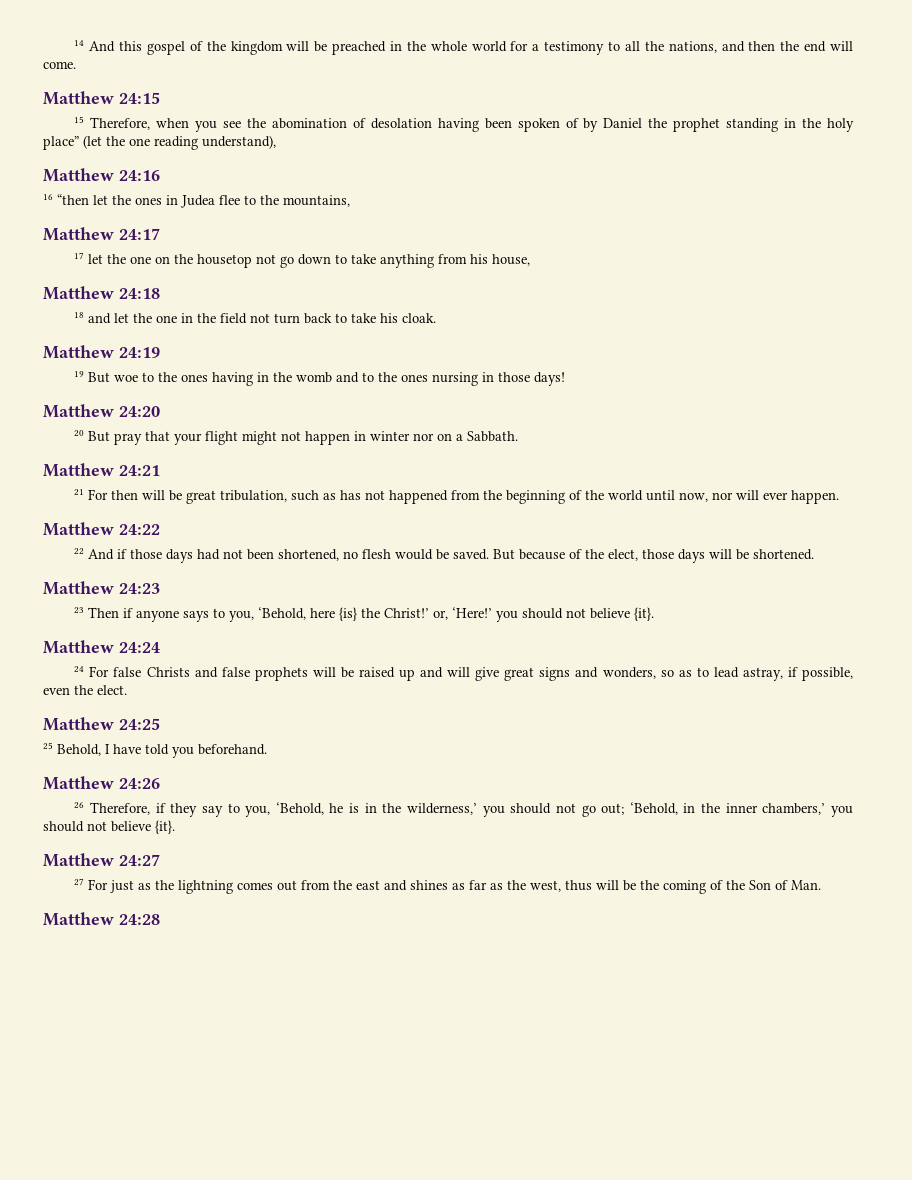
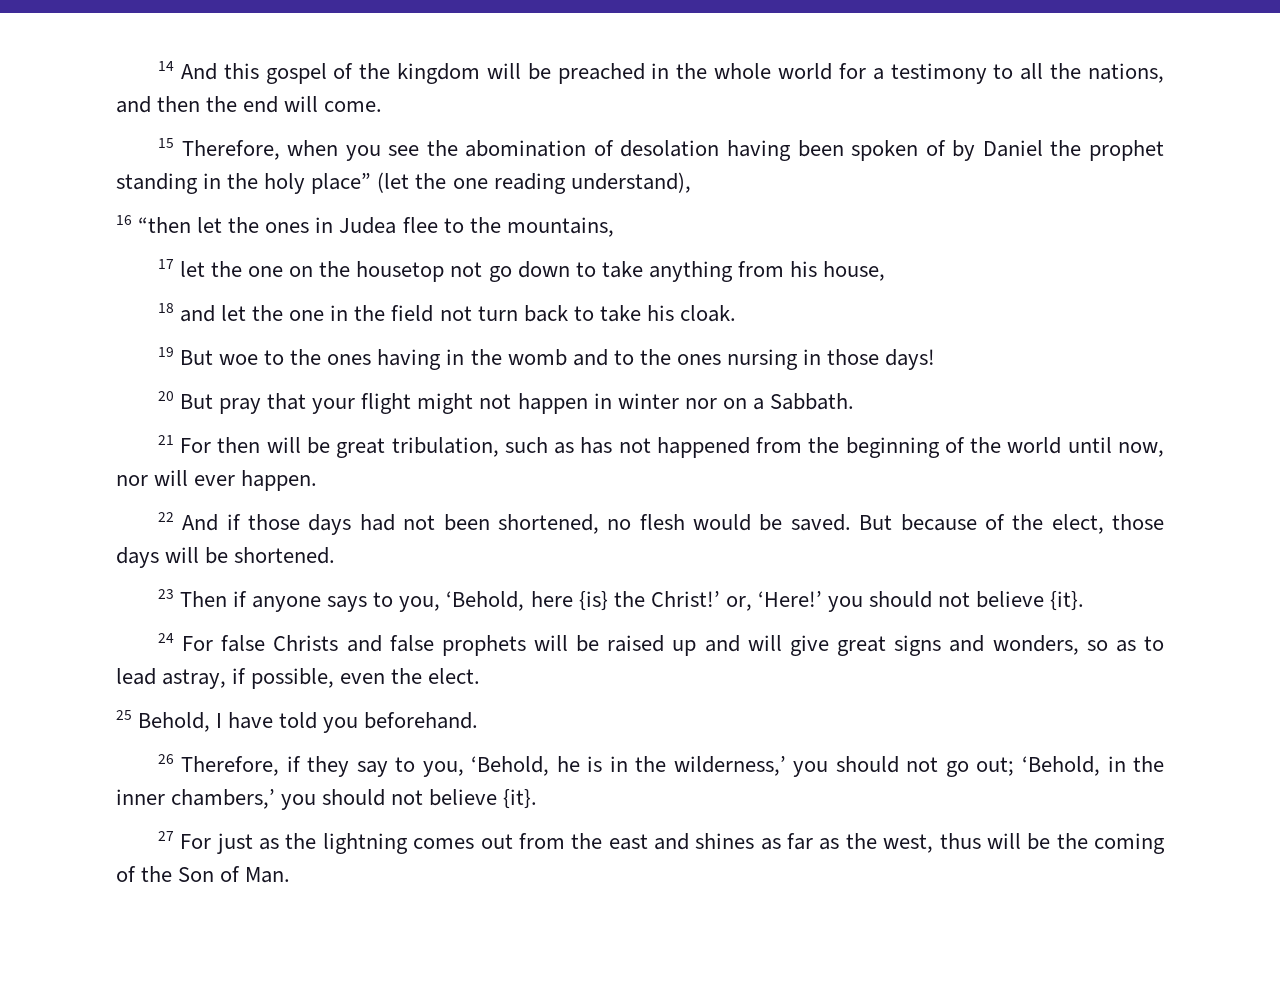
- Matthew 24:15
- Matthew 24:16
- Matthew 24:17
- Matthew 24:18
- Matthew 24:19
- Matthew 24:20
- Matthew 24:21
- Matthew 24:22
- Matthew 24:23
- Matthew 24:24
- Matthew 24:25
- Matthew 24:26
- Matthew 24:27
- Matthew 24:28

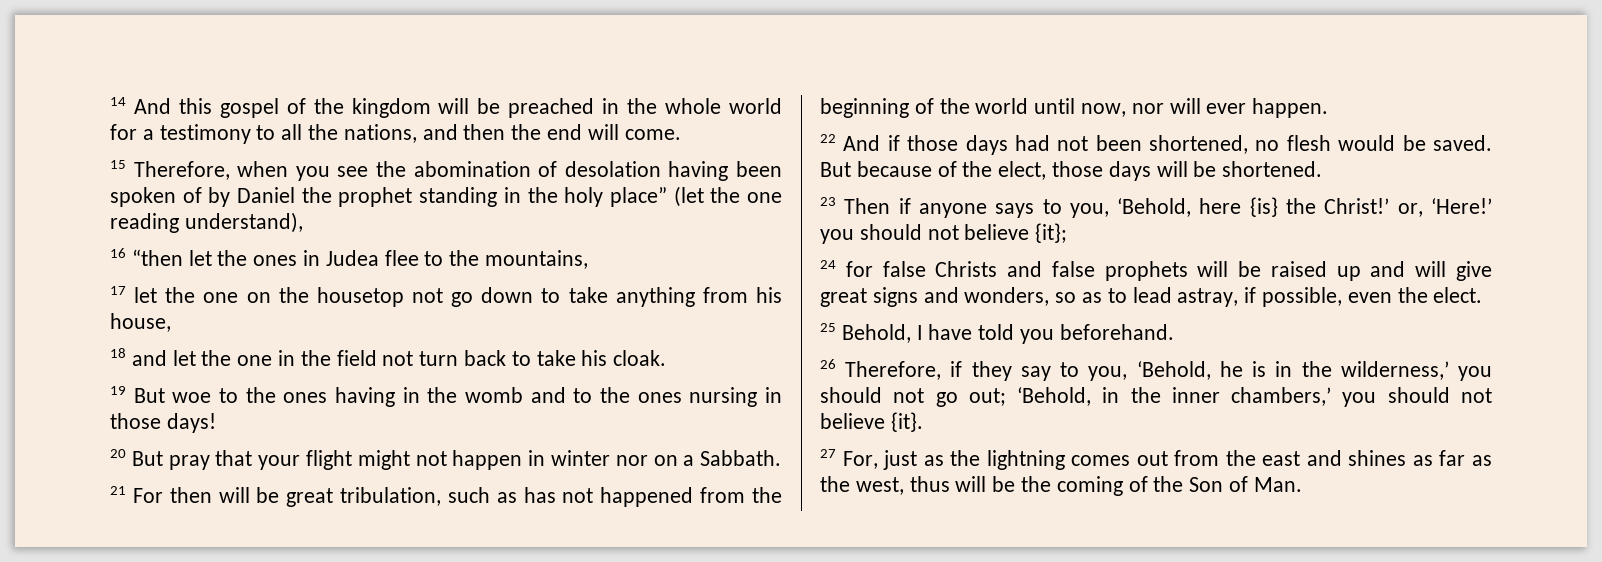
- 23 Then if anyone says to you, ‘Behold, here {is} the Christ!’ or, ‘Here!’ you should not believe {it}.
+ 23 Then if anyone says to you, ‘Behold, here {is} the Christ!’ or, ‘Here!’ you should not believe {it};
- 24 For false Christs and false prophets will be raised up and will give great signs and wonders, so as to lead astray, if possible, even the elect.
+ 24 for false Christs and false prophets will be raised up and will give great signs and wonders, so as to lead astray, if possible, even the elect.
- 27 For just as the lightning comes out from the east and shines as far as the west, thus will be the coming of the Son of Man.
+ 27 For, just as the lightning comes out from the east and shines as far as the west, thus will be the coming of the Son of Man.

